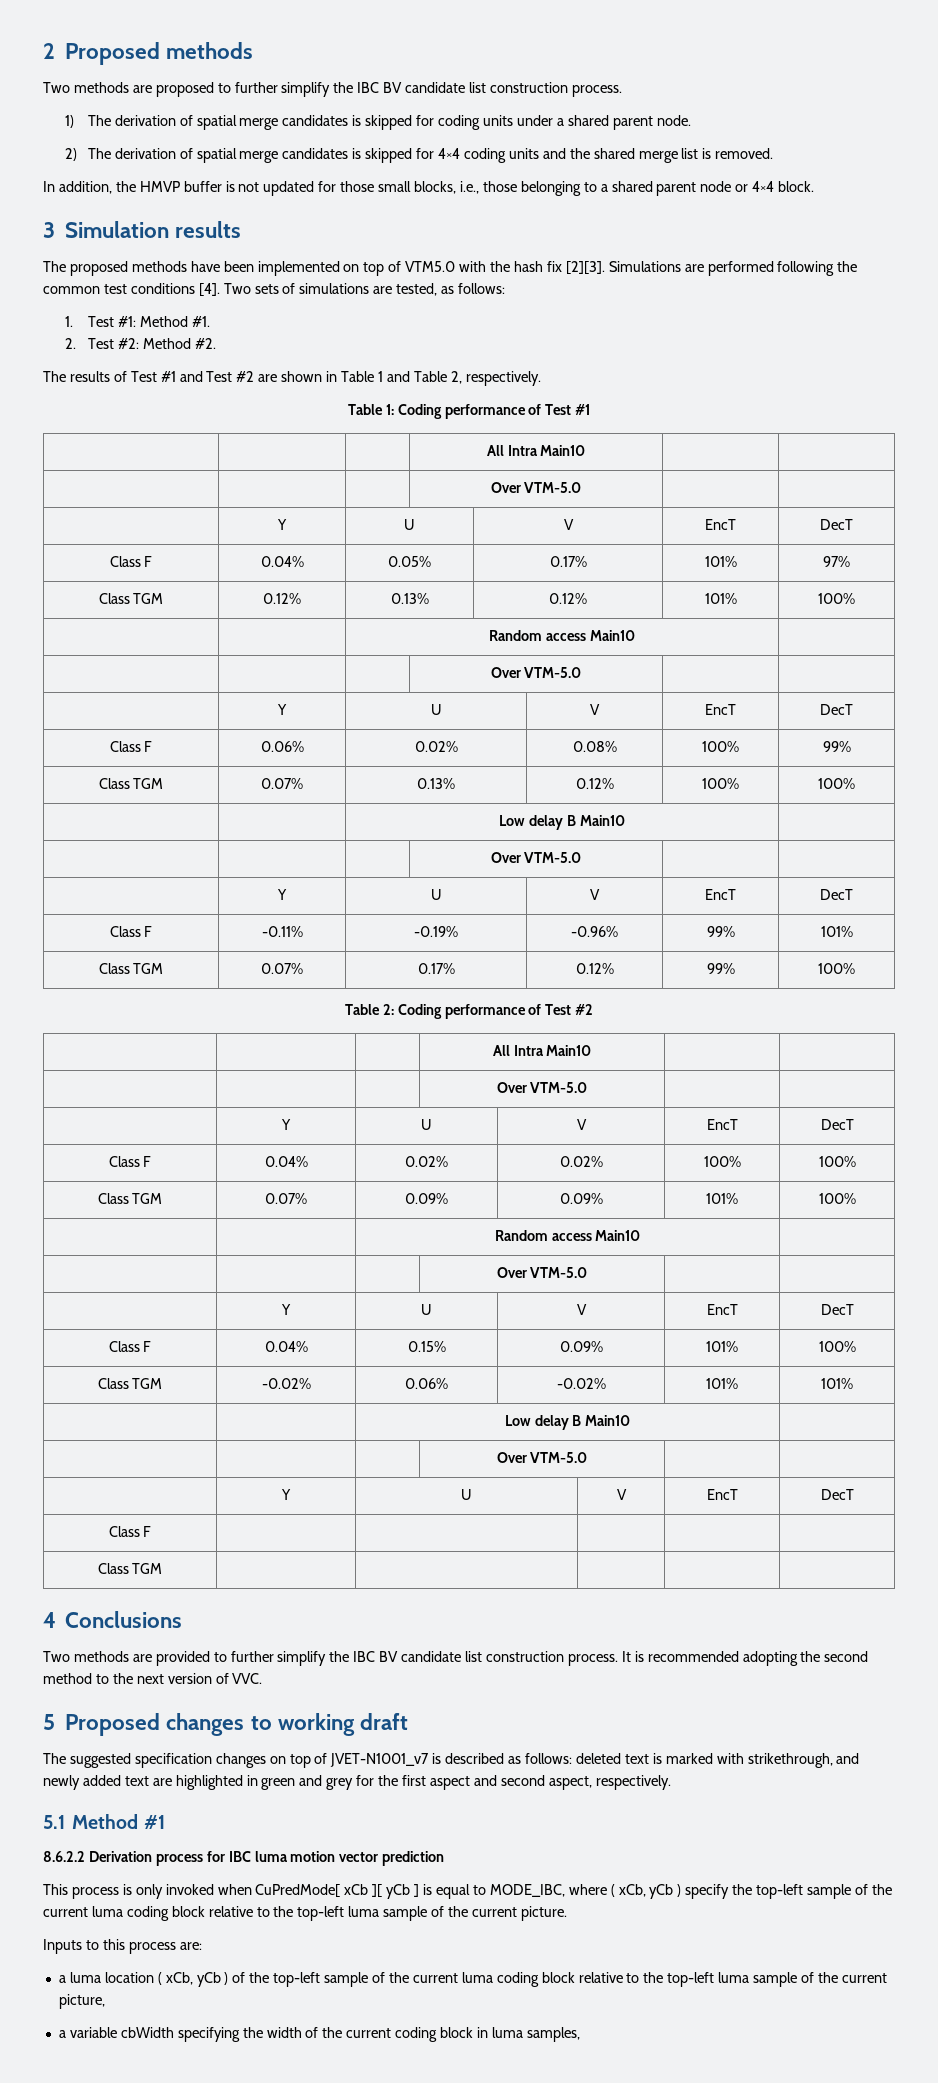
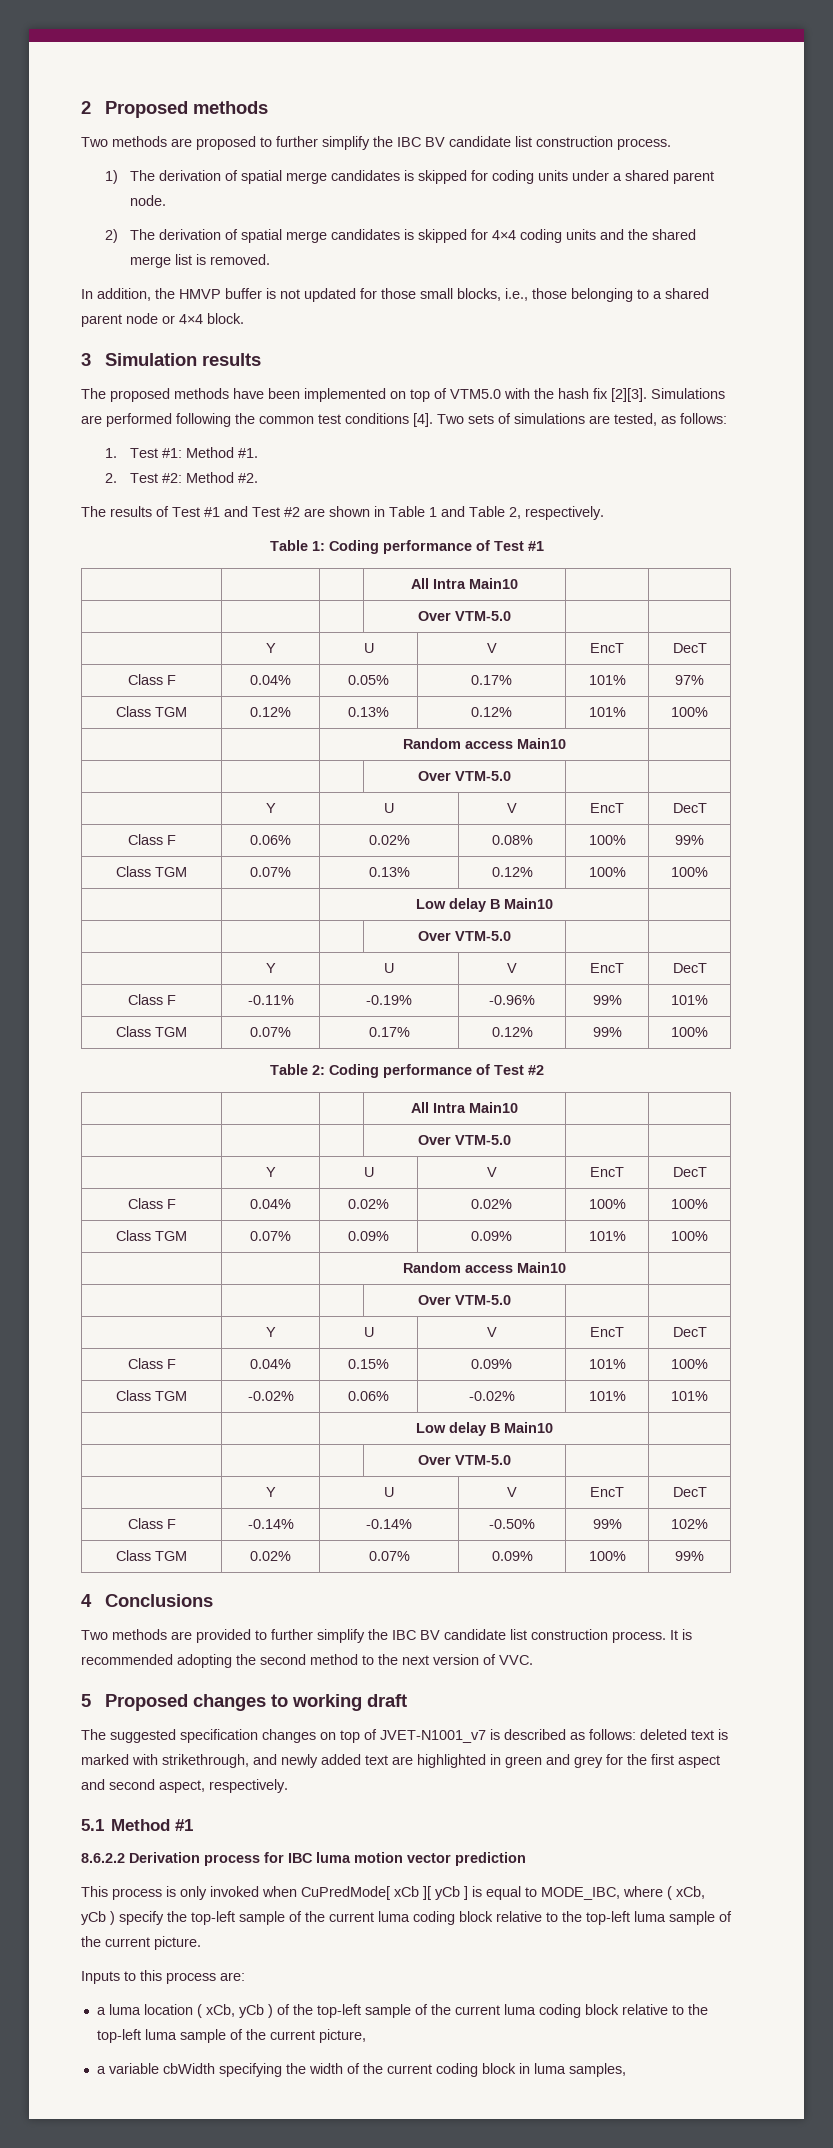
- Class F | | | | |
- Class TGM | | | | |
+ Class F | -0.14% | -0.14% | -0.50% | 99% | 102%
+ Class TGM | 0.02% | 0.07% | 0.09% | 100% | 99%

